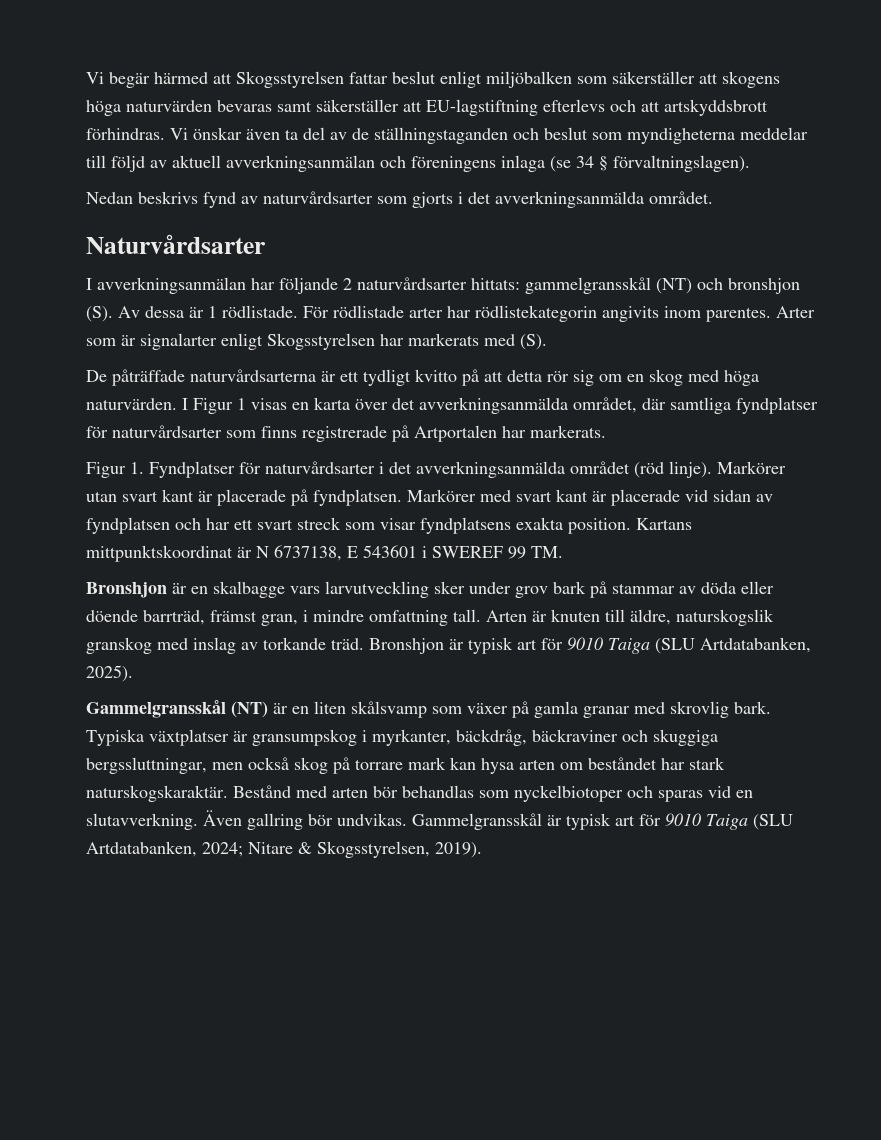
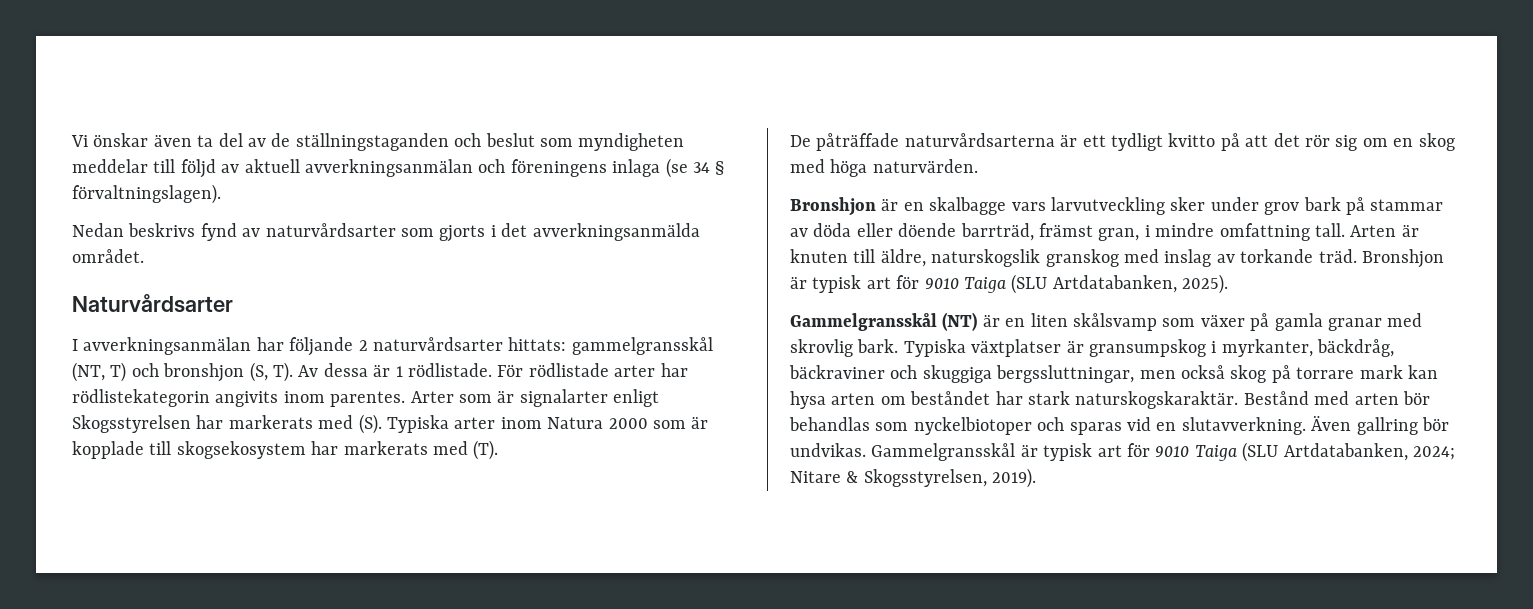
- Vi begär härmed att Skogsstyrelsen fattar beslut enligt miljöbalken som säkerställer att skogens höga naturvärden bevaras samt säkerställer att EU-lagstiftning efterlevs och att artskyddsbrott förhindras. Vi önskar även ta del av de ställningstaganden och beslut som myndigheterna meddelar till följd av aktuell avverkningsanmälan och föreningens inlaga (se 34 § förvaltningslagen).
+ Vi önskar även ta del av de ställningstaganden och beslut som myndigheten meddelar till följd av aktuell avverkningsanmälan och föreningens inlaga (se 34 § förvaltningslagen).
- I avverkningsanmälan har följande 2 naturvårdsarter hittats: gammelgransskål (NT) och bronshjon (S). Av dessa är 1 rödlistade.
+ I avverkningsanmälan har följande 2 naturvårdsarter hittats: gammelgransskål (NT, T) och bronshjon (S, T). Av dessa är 1 rödlistade.
- Arter som är signalarter enligt Skogsstyrelsen har markerats med (S).
+ Arter som är signalarter enligt Skogsstyrelsen har markerats med (S). Typiska arter inom Natura 2000 som är kopplade till skogsekosystem har markerats med (T).
- De påträffade naturvårdsarterna är ett tydligt kvitto på att detta rör sig om en skog med höga naturvärden. I Figur 1 visas en karta över det avverkningsanmälda området, där samtliga fyndplatser för naturvårdsarter som finns registrerade på Artportalen har markerats.
- Figur 1. Fyndplatser för naturvårdsarter i det avverkningsanmälda området (röd linje). Markörer utan svart kant är placerade på fyndplatsen. Markörer med svart kant är placerade vid sidan av fyndplatsen och har ett svart streck som visar fyndplatsens exakta position. Kartans mittpunktskoordinat är N 6737138, E 543601 i SWEREF 99 TM.
+ De påträffade naturvårdsarterna är ett tydligt kvitto på att det rör sig om en skog med höga naturvärden.

